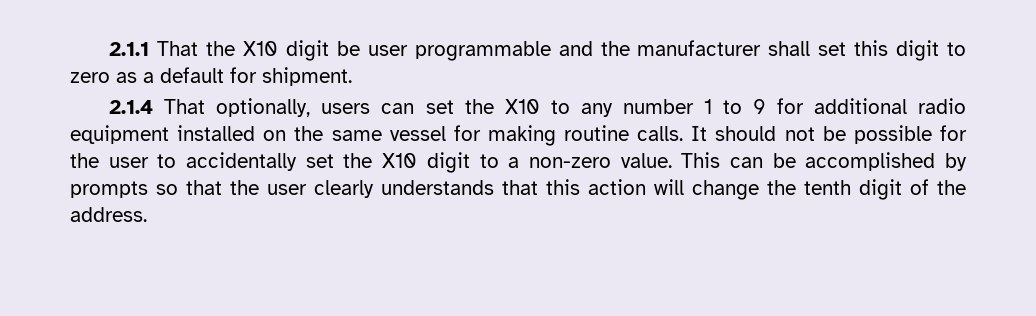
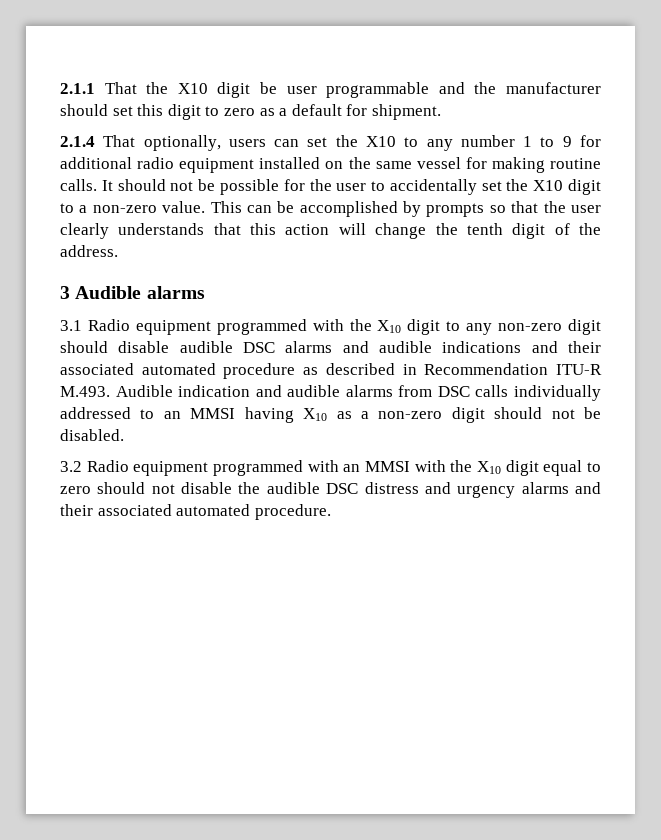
- 2.1.1 That the X10 digit be user programmable and the manufacturer shall set this digit to zero as a default for shipment.
+ 2.1.1 That the X10 digit be user programmable and the manufacturer should set this digit to zero as a default for shipment.
+ 3 Audible alarms
+ 3.1 Radio equipment programmed with the X10 digit to any non-zero digit should disable audible DSC alarms and audible indications and their associated automated procedure as described in Recommendation ITU-R M.493. Audible indication and audible alarms from DSC calls individually addressed to an MMSI having X10 as a non-zero digit should not be disabled.
+ 3.2 Radio equipment programmed with an MMSI with the X10 digit equal to zero should not disable the audible DSC distress and urgency alarms and their associated automated procedure.

